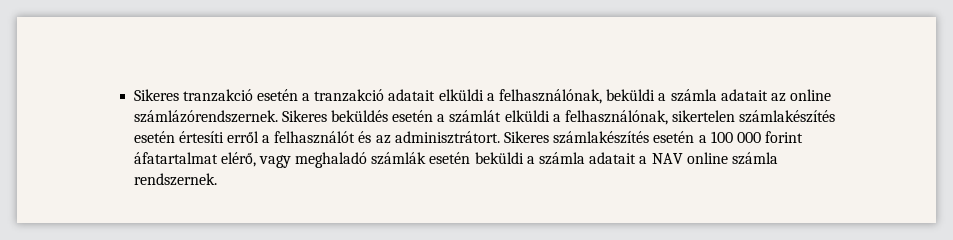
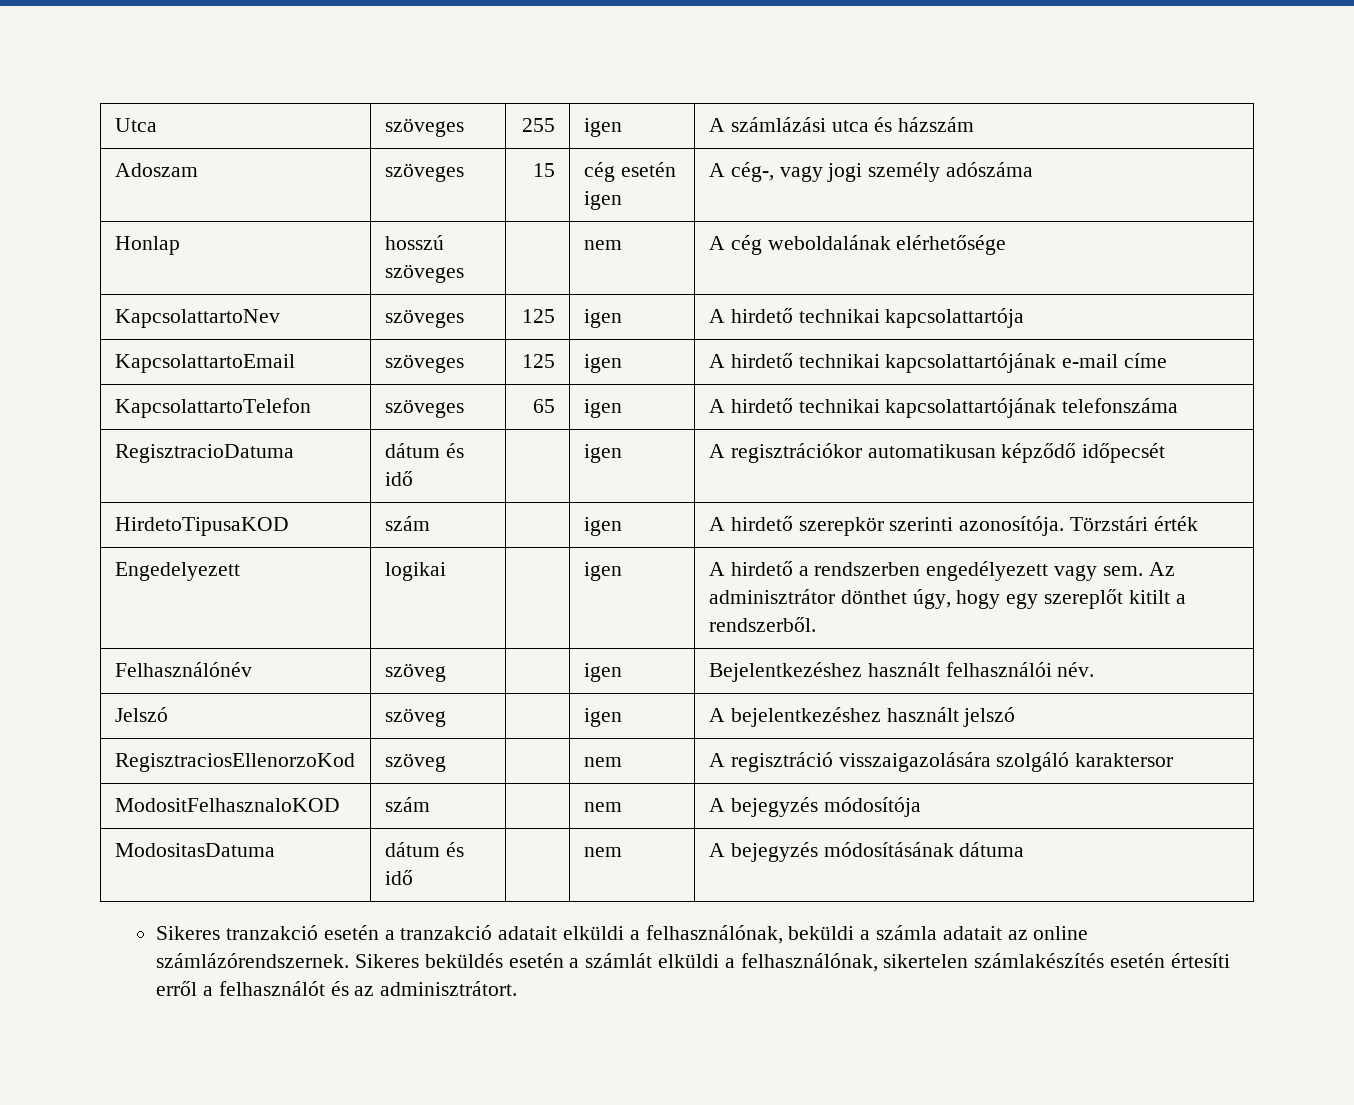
+ Utca | szöveges | 255 | igen | A számlázási utca és házszám
+ Adoszam | szöveges | 15 | cég esetén igen | A cég-, vagy jogi személy adószáma
+ Honlap | hosszú szöveges | | nem | A cég weboldalának elérhetősége
+ KapcsolattartoNev | szöveges | 125 | igen | A hirdető technikai kapcsolattartója
+ KapcsolattartoEmail | szöveges | 125 | igen | A hirdető technikai kapcsolattartójának e-mail címe
+ KapcsolattartoTelefon | szöveges | 65 | igen | A hirdető technikai kapcsolattartójának telefonszáma
+ RegisztracioDatuma | dátum és idő | | igen | A regisztrációkor automatikusan képződő időpecsét
+ HirdetoTipusaKOD | szám | | igen | A hirdető szerepkör szerinti azonosítója. Törzstári érték
+ Engedelyezett | logikai | | igen | A hirdető a rendszerben engedélyezett vagy sem. Az adminisztrátor dönthet úgy, hogy egy szereplőt kitilt a rendszerből.
+ Felhasználónév | szöveg | | igen | Bejelentkezéshez használt felhasználói név.
+ Jelszó | szöveg | | igen | A bejelentkezéshez használt jelszó
+ RegisztraciosEllenorzoKod | szöveg | | nem | A regisztráció visszaigazolására szolgáló karaktersor
+ ModositFelhasznaloKOD | szám | | nem | A bejegyzés módosítója
+ ModositasDatuma | dátum és idő | | nem | A bejegyzés módosításának dátuma
- Sikeres számlakészítés esetén a 100 000 forint áfatartalmat elérő, vagy meghaladó számlák esetén beküldi a számla adatait a NAV online számla rendszernek.

